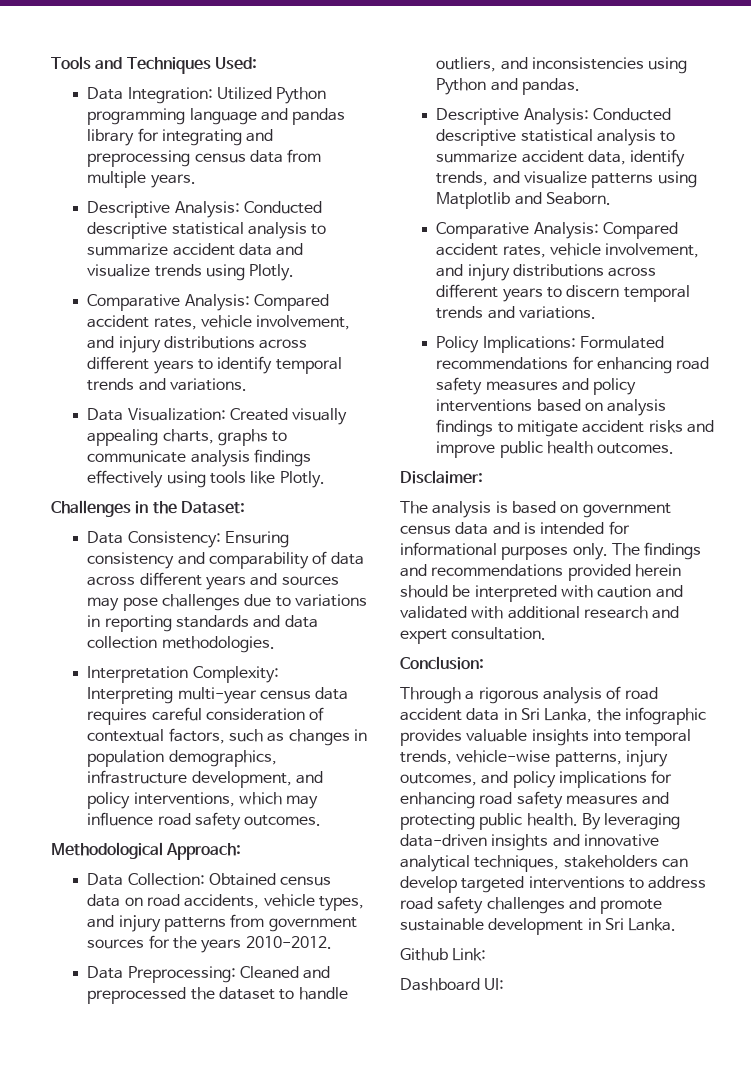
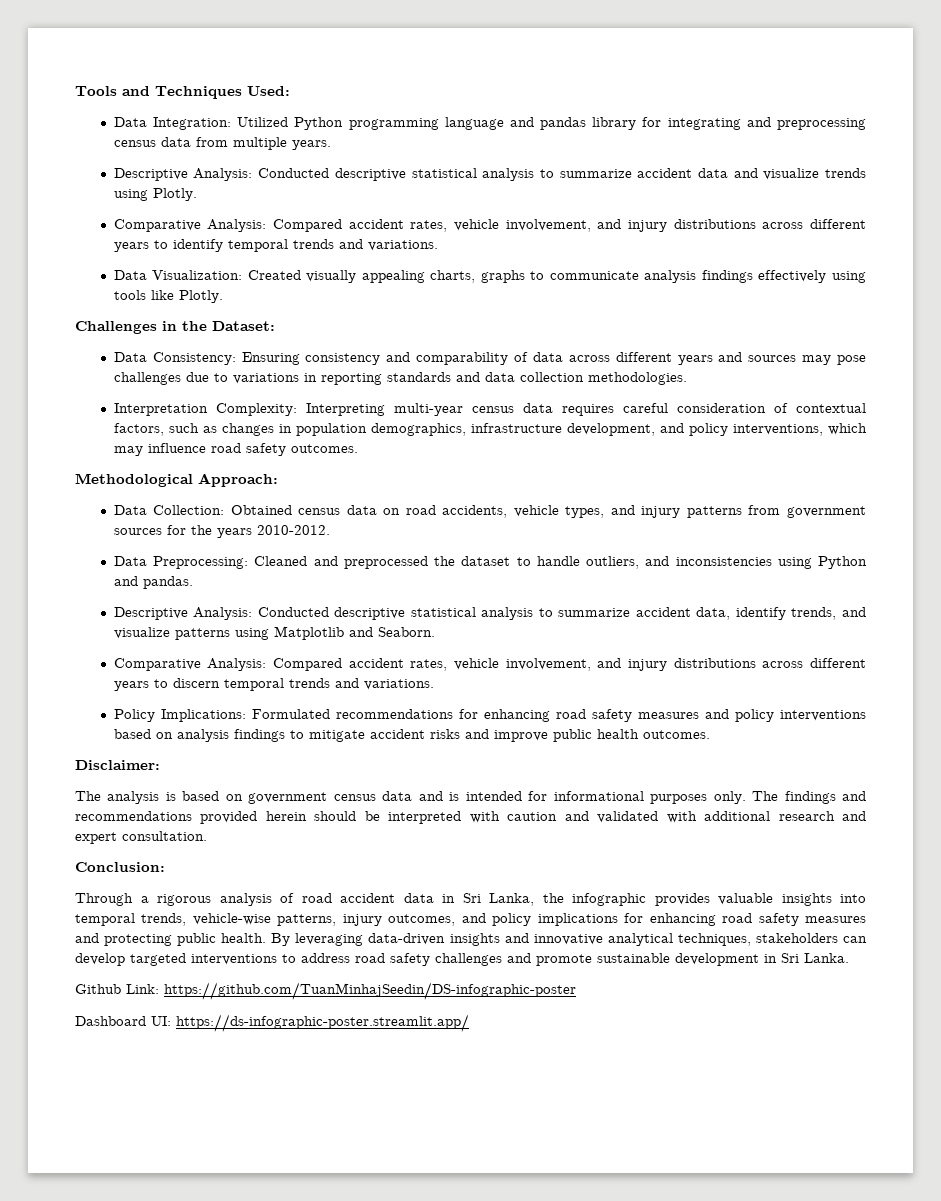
- Github Link:
+ Github Link: https://github.com/TuanMinhajSeedin/DS-infographic-poster
- Dashboard UI:
+ Dashboard UI: https://ds-infographic-poster.streamlit.app/

